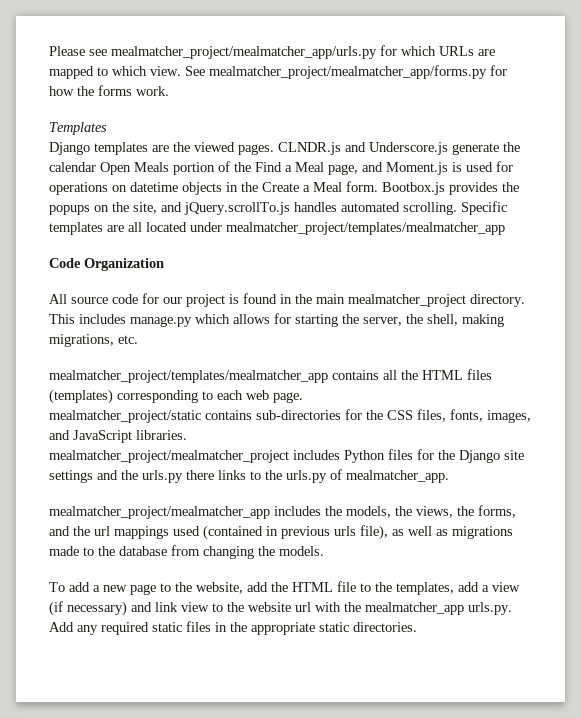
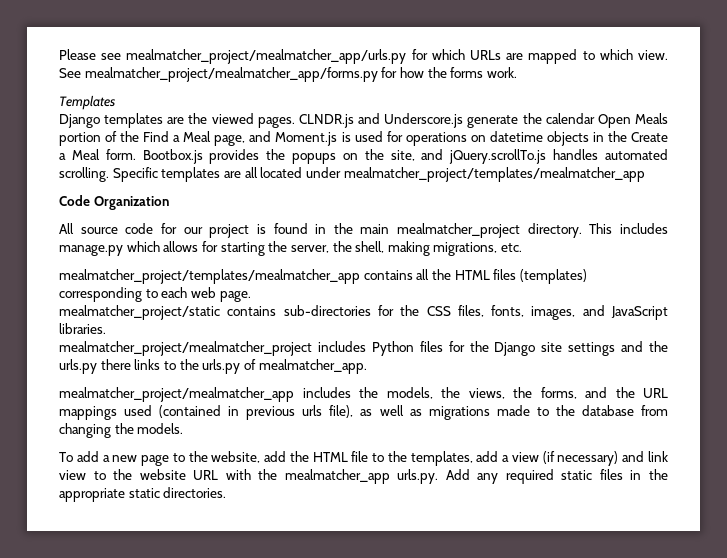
- mealmatcher_project/mealmatcher_app includes the models, the views, the forms, and the url mappings used (contained in previous urls file), as well as migrations made to the database from changing the models.
+ mealmatcher_project/mealmatcher_app includes the models, the views, the forms, and the URL mappings used (contained in previous urls file), as well as migrations made to the database from changing the models.
- To add a new page to the website, add the HTML file to the templates, add a view (if necessary) and link view to the website url with the mealmatcher_app urls.py. Add any required static files in the appropriate static directories.
+ To add a new page to the website, add the HTML file to the templates, add a view (if necessary) and link view to the website URL with the mealmatcher_app urls.py. Add any required static files in the appropriate static directories.

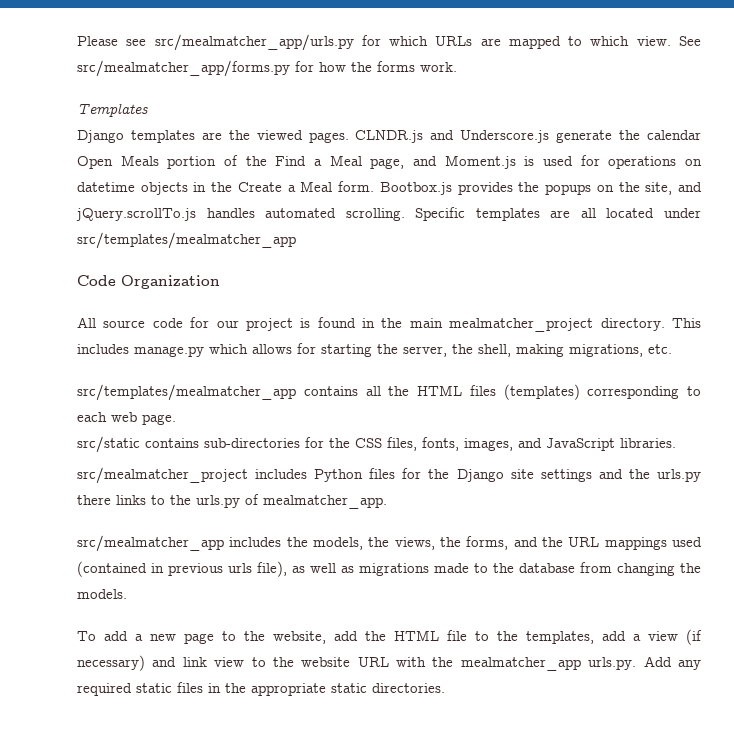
- Please see mealmatcher_project/mealmatcher_app/urls.py for which URLs are mapped to which view.
+ Please see src/mealmatcher_app/urls.py for which URLs are mapped to which view.
- See mealmatcher_project/mealmatcher_app/forms.py for how the forms work.
+ See src/mealmatcher_app/forms.py for how the forms work.
- Specific templates are all located under mealmatcher_project/templates/mealmatcher_app
+ Specific templates are all located under src/templates/mealmatcher_app
- mealmatcher_project/templates/mealmatcher_app contains all the HTML files (templates) corresponding to each web page.
+ src/templates/mealmatcher_app contains all the HTML files (templates) corresponding to each web page.
- mealmatcher_project/static contains sub-directories for the CSS files, fonts, images, and JavaScript libraries.
+ src/static contains sub-directories for the CSS files, fonts, images, and JavaScript libraries.
- mealmatcher_project/mealmatcher_project includes Python files for the Django site settings and the urls.py there links to the urls.py of mealmatcher_app.
+ src/mealmatcher_project includes Python files for the Django site settings and the urls.py there links to the urls.py of mealmatcher_app.
- mealmatcher_project/mealmatcher_app includes the models, the views, the forms, and the URL mappings used (contained in previous urls file), as well as migrations made to the database from changing the models.
+ src/mealmatcher_app includes the models, the views, the forms, and the URL mappings used (contained in previous urls file), as well as migrations made to the database from changing the models.

